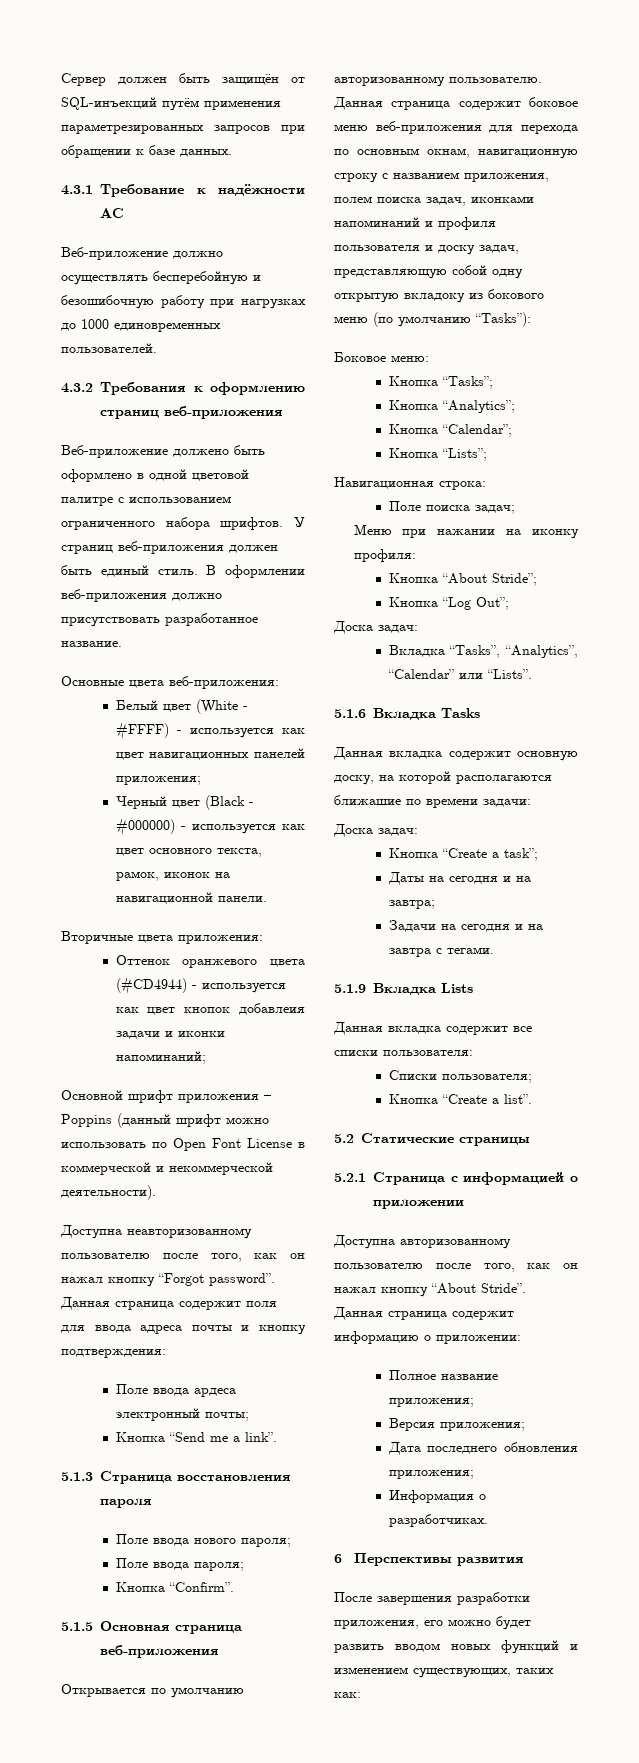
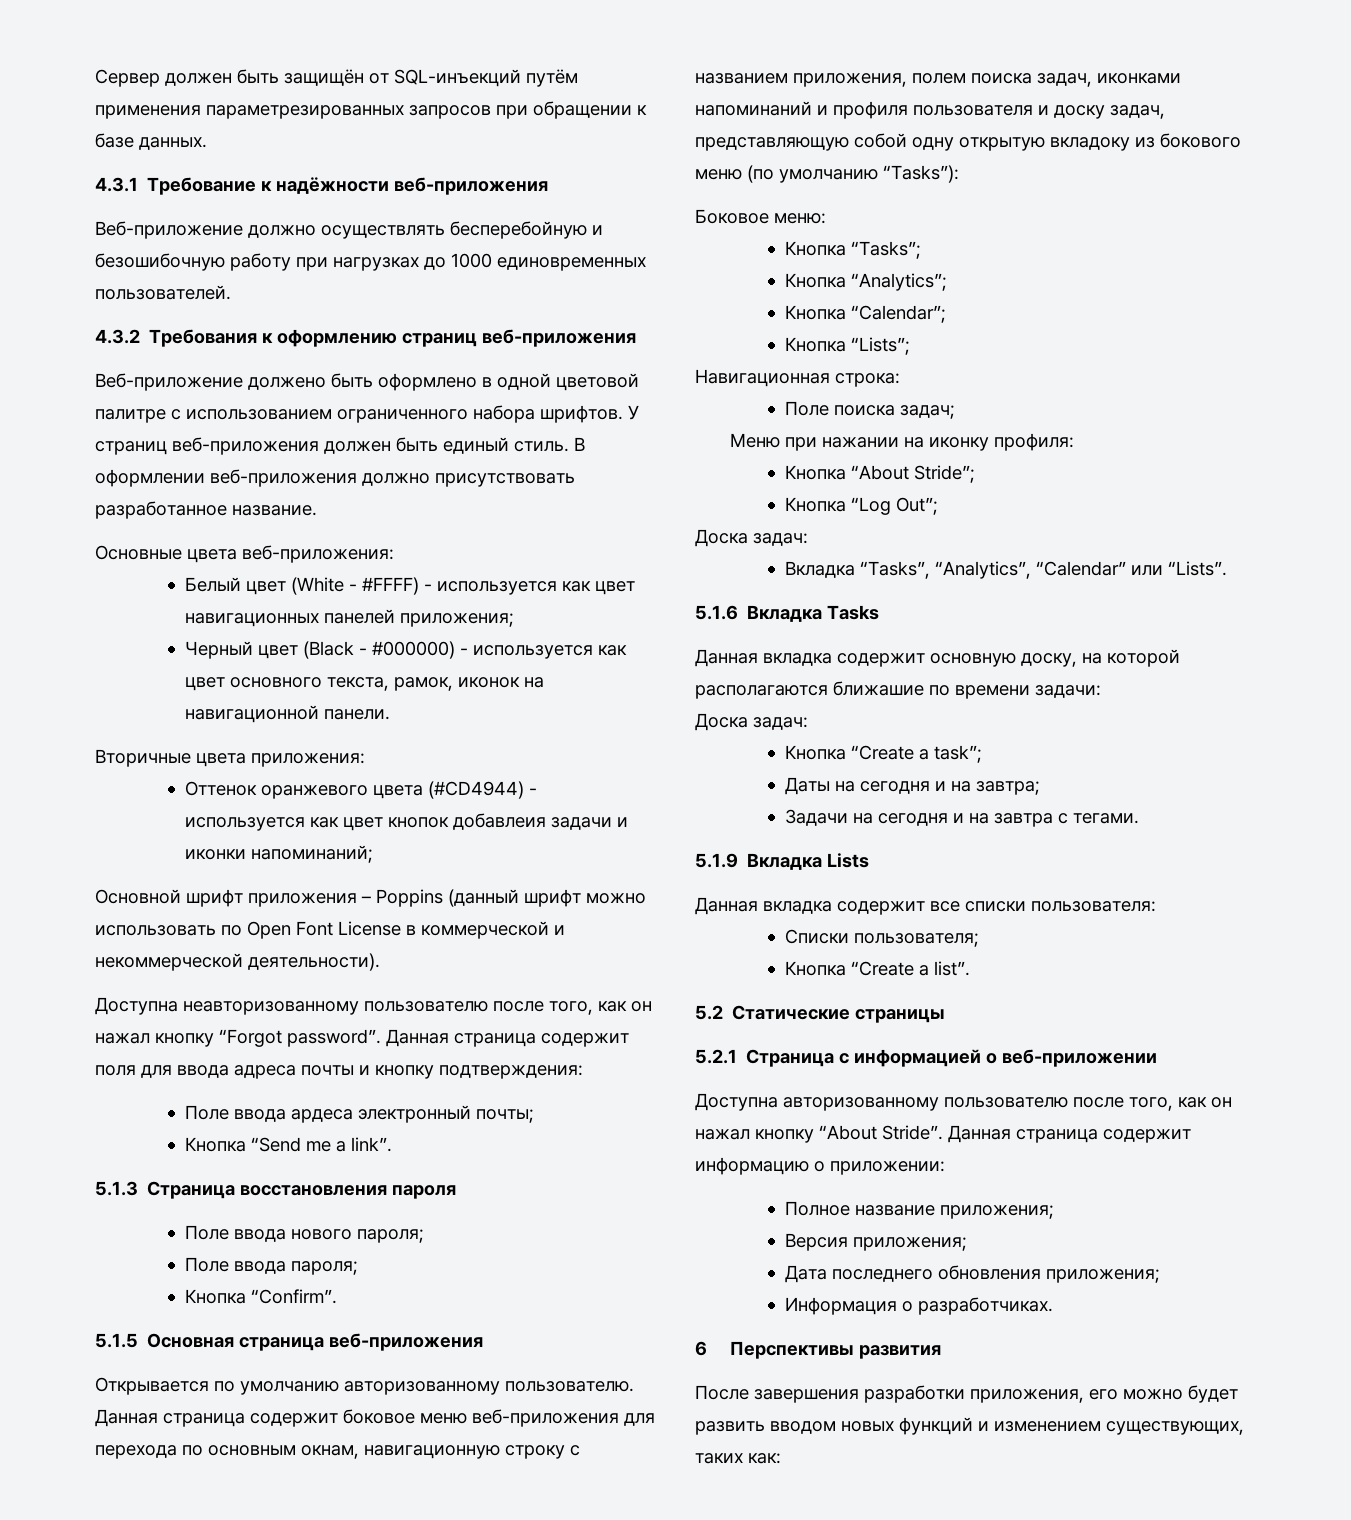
- 4.3.1 Требование к надёжности АС
+ 4.3.1 Требование к надёжности веб-приложения
- 5.2.1 Страница с информацией о приложении
+ 5.2.1 Страница с информацией о веб-приложении

